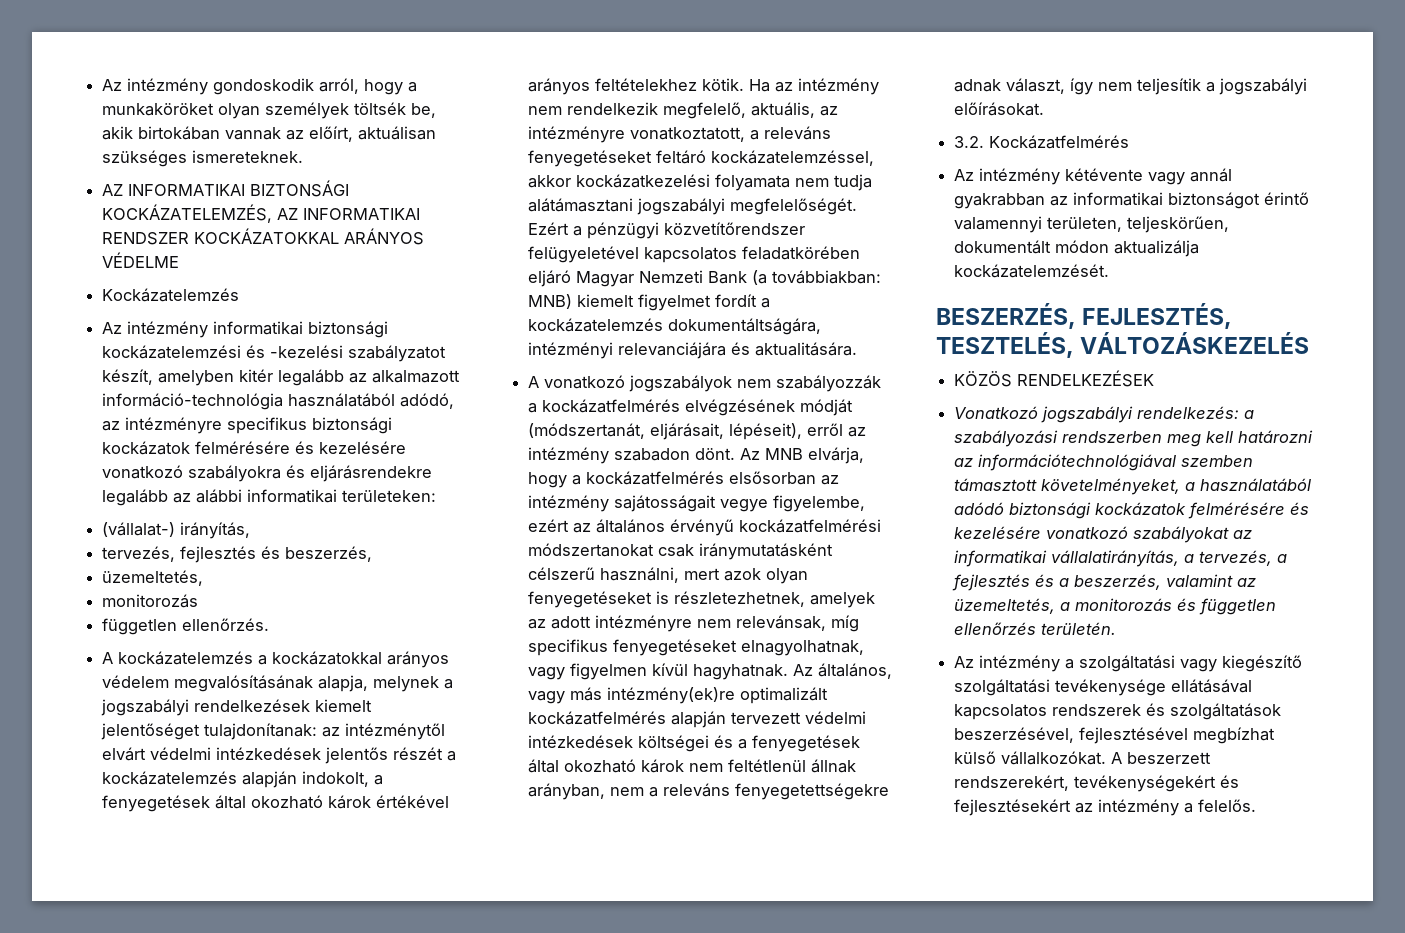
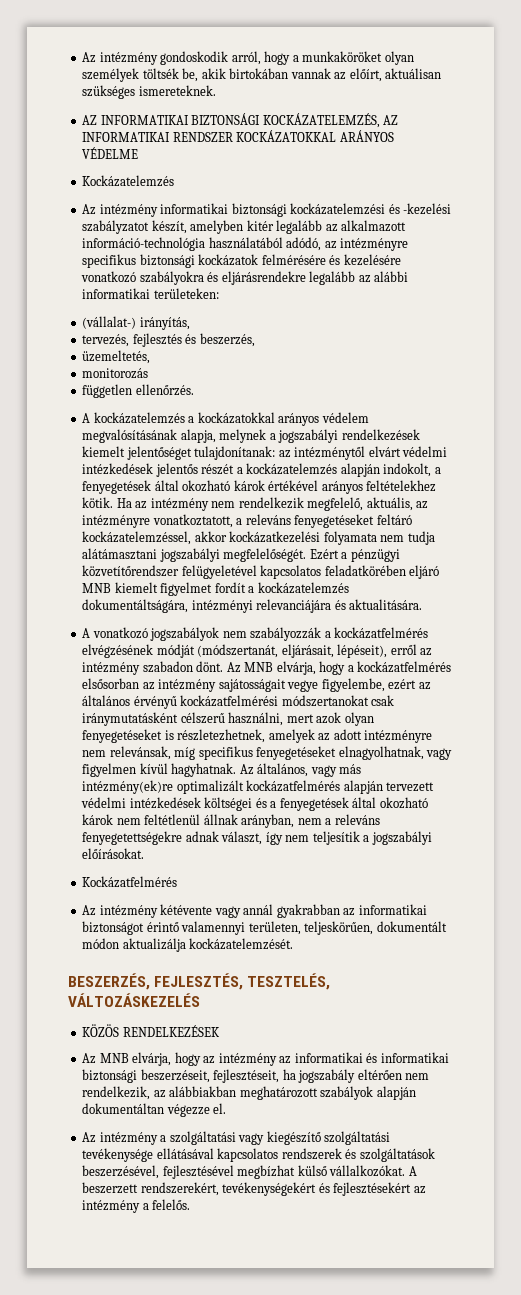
- Ezért a pénzügyi közvetítőrendszer felügyeletével kapcsolatos feladatkörében eljáró Magyar Nemzeti Bank (a továbbiakban: MNB) kiemelt figyelmet fordít a kockázatelemzés dokumentáltságára, intézményi relevanciájára és aktualitására.
+ Ezért a pénzügyi közvetítőrendszer felügyeletével kapcsolatos feladatkörében eljáró MNB kiemelt figyelmet fordít a kockázatelemzés dokumentáltságára, intézményi relevanciájára és aktualitására.
- 3.2. Kockázatfelmérés
+ Kockázatfelmérés
- Vonatkozó jogszabályi rendelkezés: a szabályozási rendszerben meg kell határozni az információtechnológiával szemben támasztott követelményeket, a használatából adódó biztonsági kockázatok felmérésére és kezelésére vonatkozó szabályokat az informatikai vállalatirányítás, a tervezés, a fejlesztés és a beszerzés, valamint az üzemeltetés, a monitorozás és független ellenőrzés területén.
+ Az MNB elvárja, hogy az intézmény az informatikai és informatikai biztonsági beszerzéseit, fejlesztéseit, ha jogszabály eltérően nem rendelkezik, az alábbiakban meghatározott szabályok alapján dokumentáltan végezze el.

